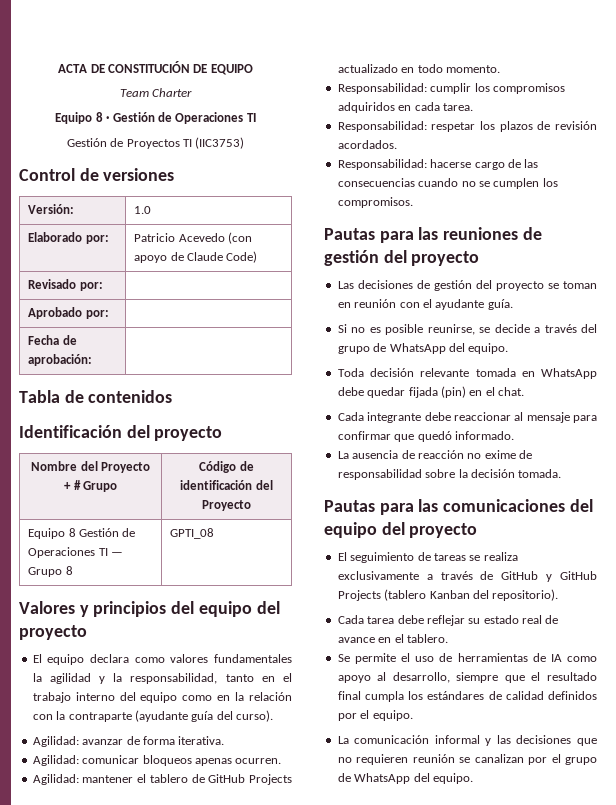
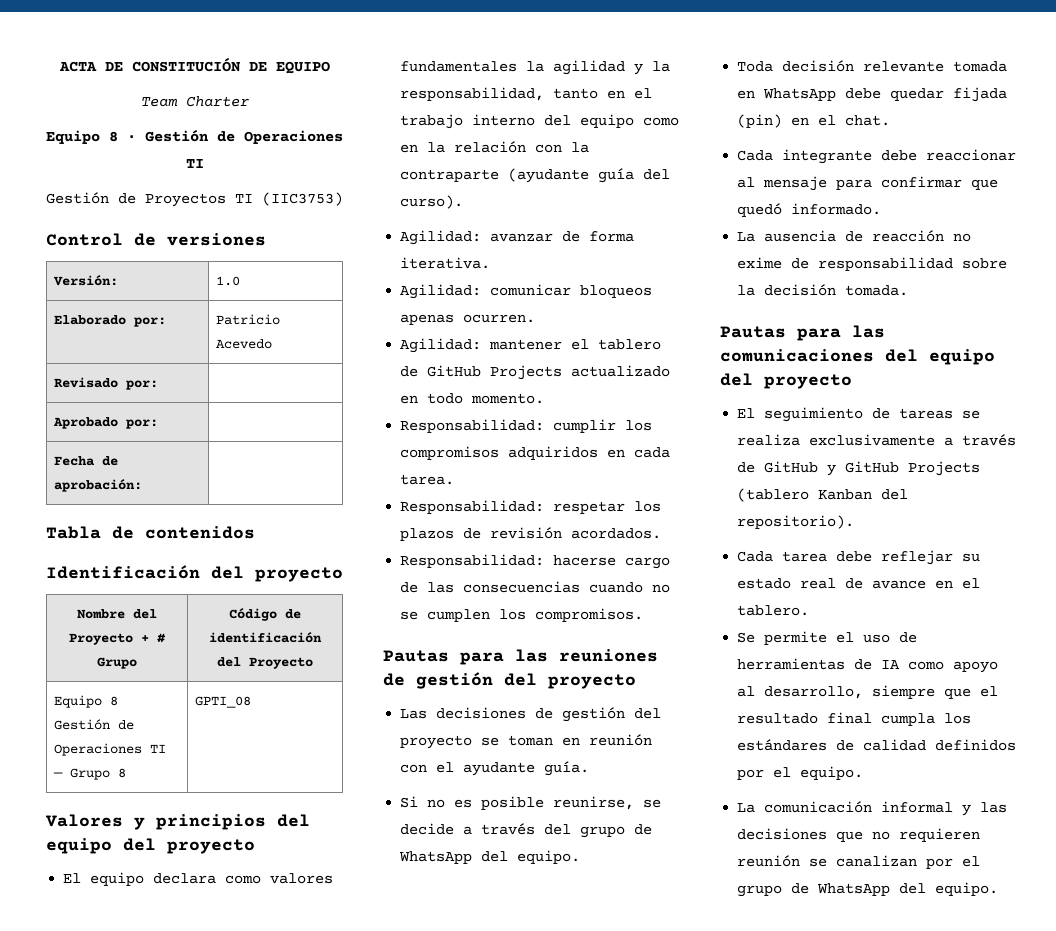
- Elaborado por: | Patricio Acevedo (con apoyo de Claude Code)
+ Elaborado por: | Patricio Acevedo

